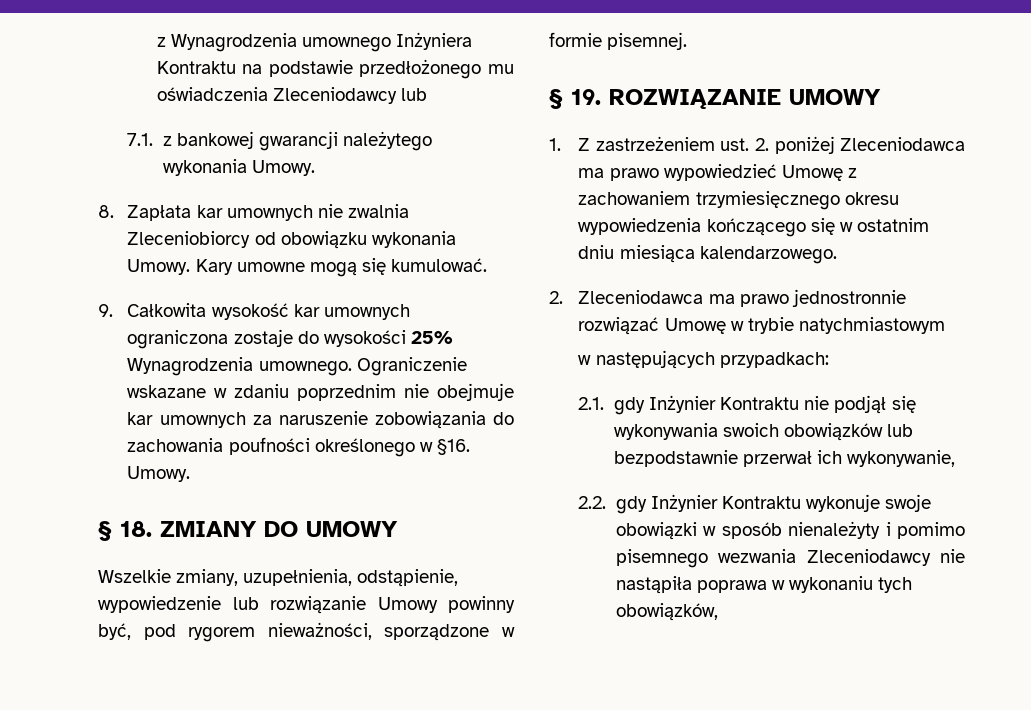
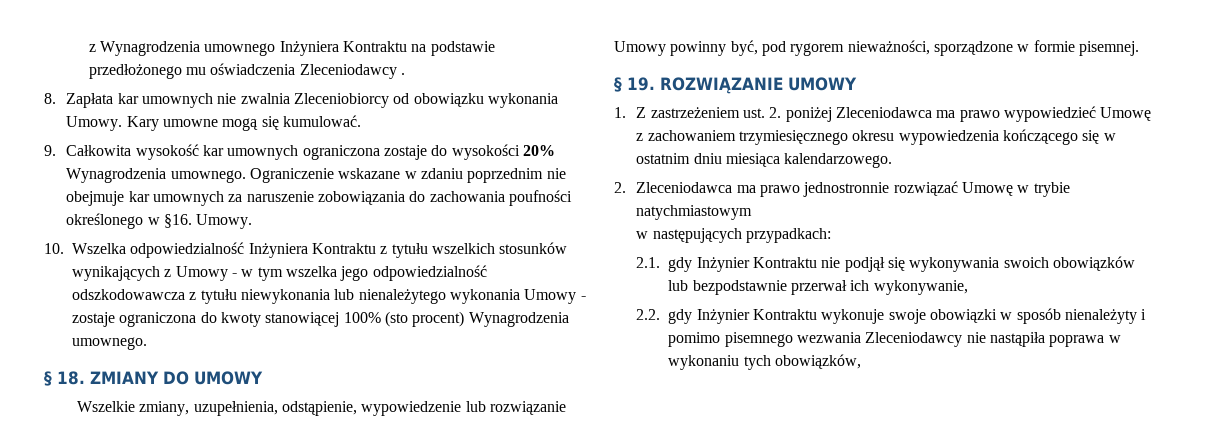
- z Wynagrodzenia umownego Inżyniera Kontraktu na podstawie przedłożonego mu oświadczenia Zleceniodawcy lub
- 7.1. z bankowej gwarancji należytego wykonania Umowy.
+ z Wynagrodzenia umownego Inżyniera Kontraktu na podstawie przedłożonego mu oświadczenia Zleceniodawcy .
- 9. Całkowita wysokość kar umownych ograniczona zostaje do wysokości 25% Wynagrodzenia umownego.
+ 9. Całkowita wysokość kar umownych ograniczona zostaje do wysokości 20% Wynagrodzenia umownego.
+ 10. Wszelka odpowiedzialność Inżyniera Kontraktu z tytułu wszelkich stosunków wynikających z Umowy - w tym wszelka jego odpowiedzialność odszkodowawcza z tytułu niewykonania lub nienależytego wykonania Umowy - zostaje ograniczona do kwoty stanowiącej 100% (sto procent) Wynagrodzenia umownego.

